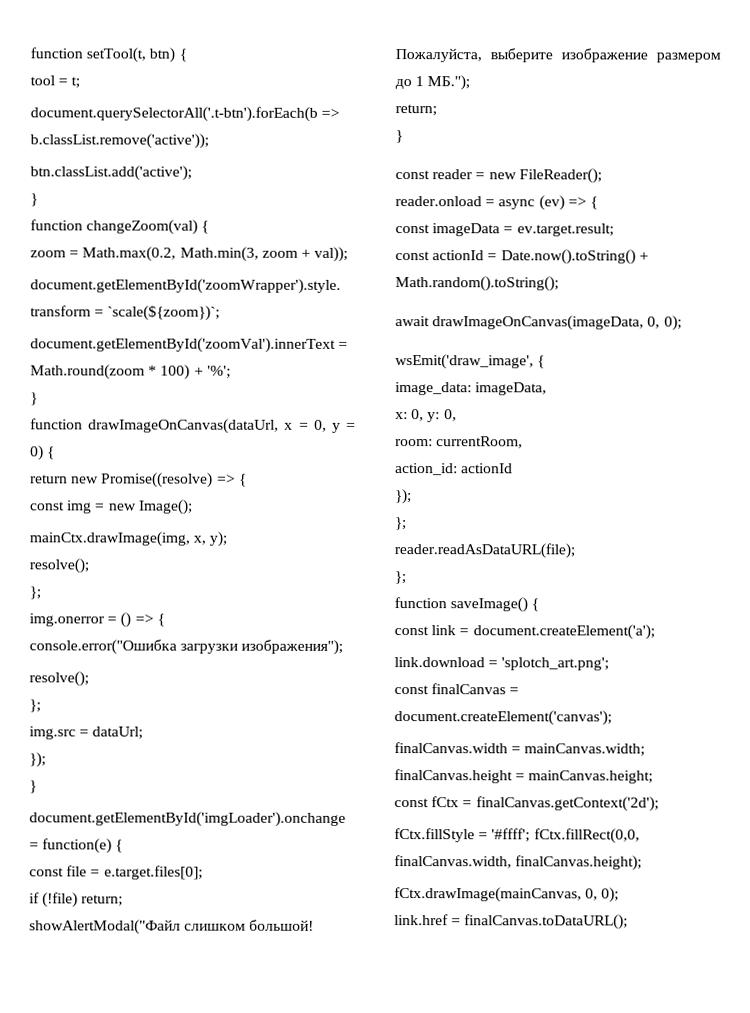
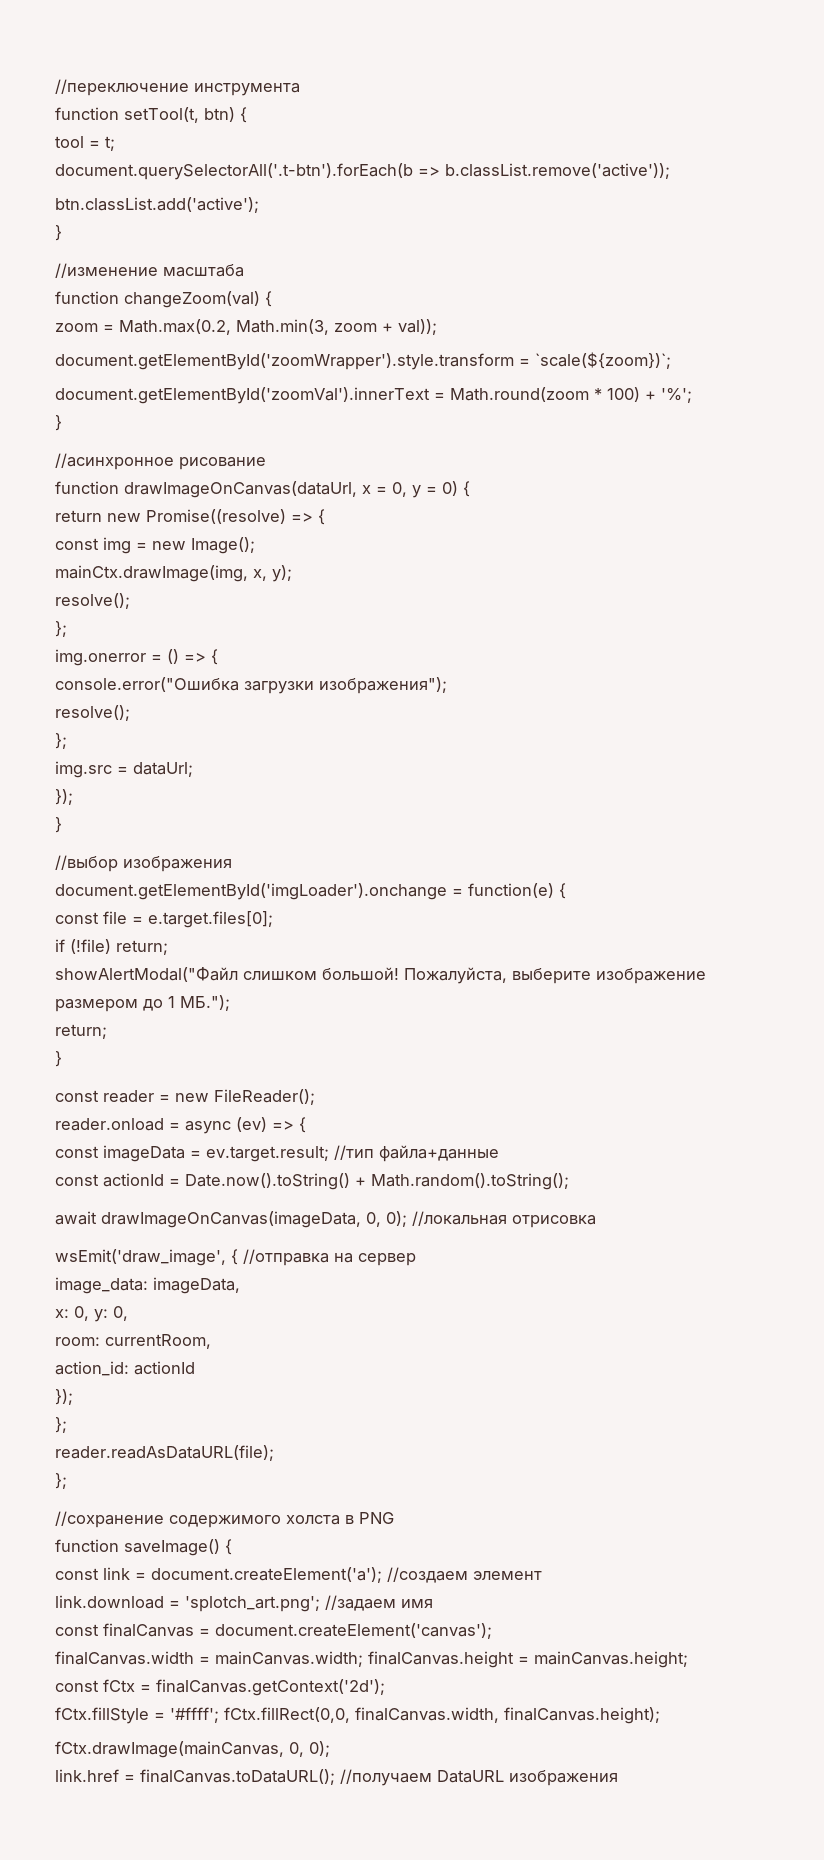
+ //переключение инструмента
+ //изменение масштаба
+ //асинхронное рисование
+ //выбор изображения
- const imageData = ev.target.result;
+ const imageData = ev.target.result; //тип файла+данные
- await drawImageOnCanvas(imageData, 0, 0);
+ await drawImageOnCanvas(imageData, 0, 0); //локальная отрисовка
- wsEmit('draw_image', {
+ wsEmit('draw_image', { //отправка на сервер
+ //сохранение содержимого холста в PNG
- const link = document.createElement('a');
+ const link = document.createElement('a'); //создаем элемент
- link.download = 'splotch_art.png';
+ link.download = 'splotch_art.png'; //задаем имя
- link.href = finalCanvas.toDataURL();
+ link.href = finalCanvas.toDataURL(); //получаем DataURL изображения

